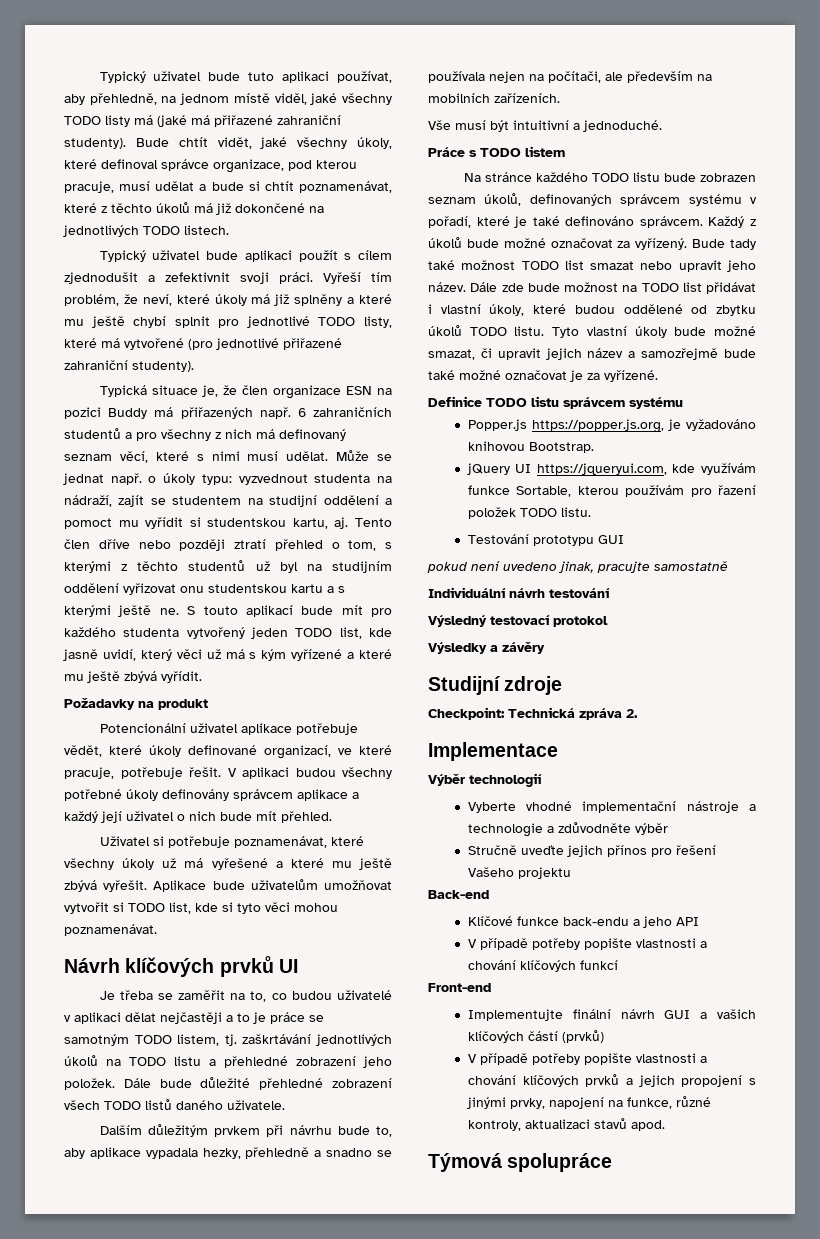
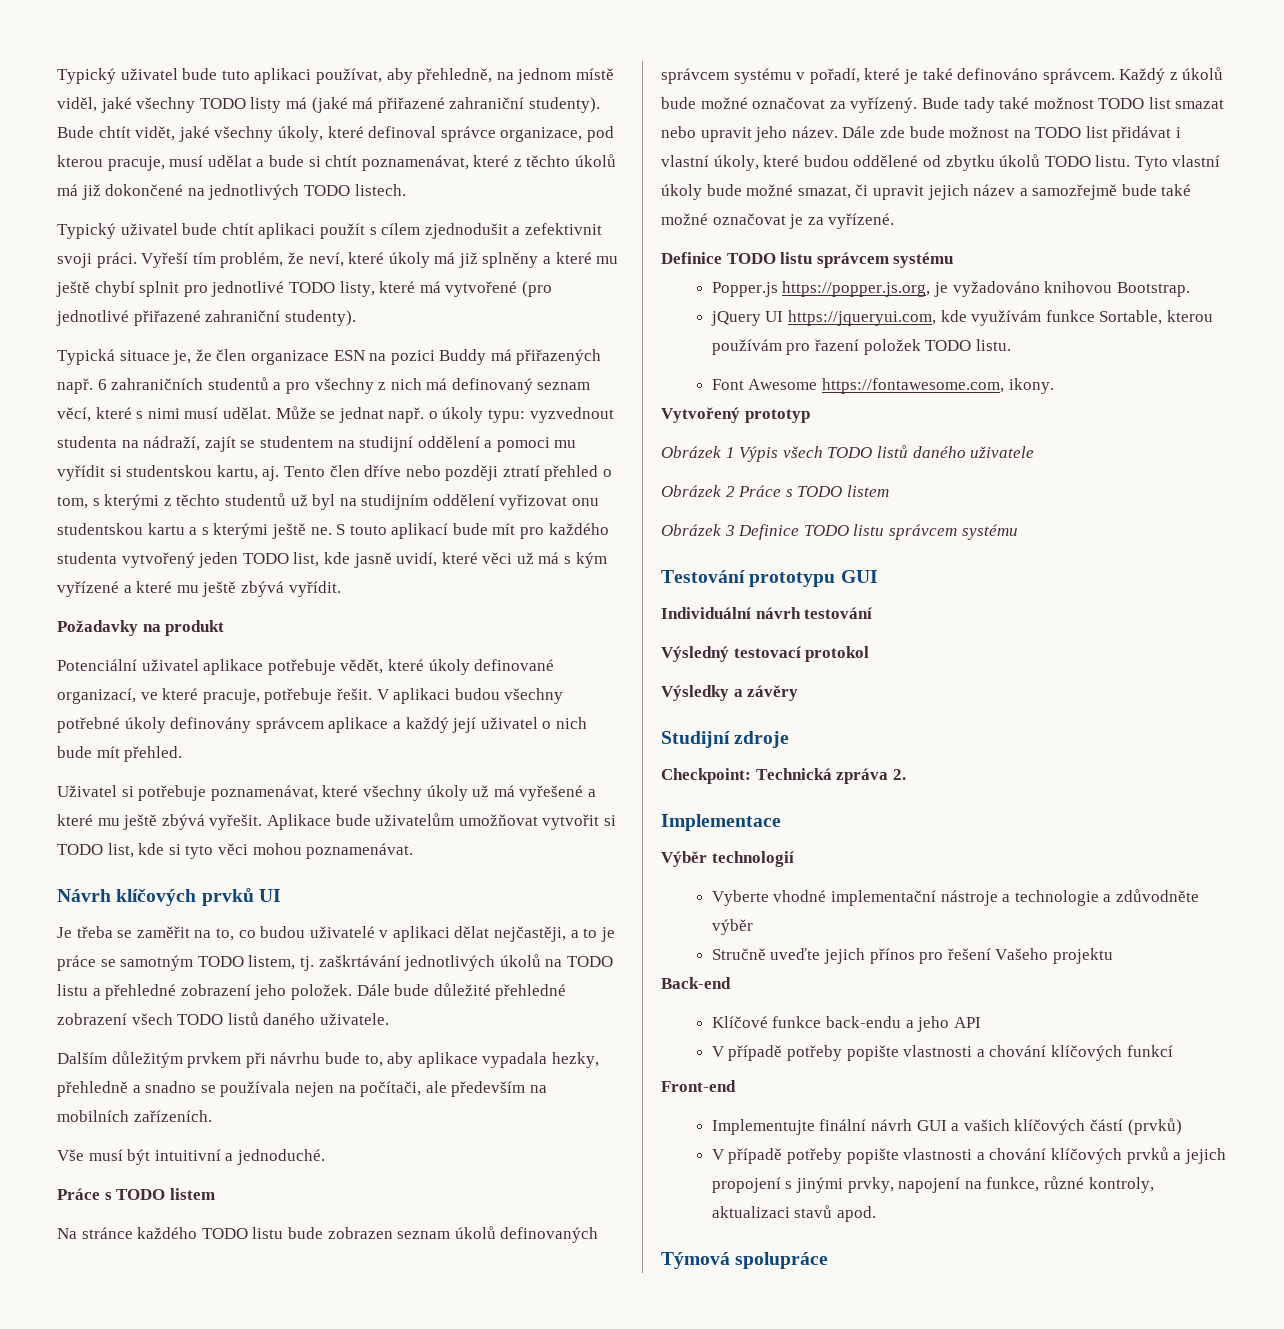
- Typický uživatel bude aplikaci použít s cílem zjednodušit a zefektivnit svoji práci.
+ Typický uživatel bude chtít aplikaci použít s cílem zjednodušit a zefektivnit svoji práci.
- Může se jednat např. o úkoly typu: vyzvednout studenta na nádraží, zajít se studentem na studijní oddělení a pomoct mu vyřídit si studentskou kartu, aj.
+ Může se jednat např. o úkoly typu: vyzvednout studenta na nádraží, zajít se studentem na studijní oddělení a pomoci mu vyřídit si studentskou kartu, aj.
- S touto aplikací bude mít pro každého studenta vytvořený jeden TODO list, kde jasně uvidí, který věci už má s kým vyřízené a které mu ještě zbývá vyřídit.
+ S touto aplikací bude mít pro každého studenta vytvořený jeden TODO list, kde jasně uvidí, které věci už má s kým vyřízené a které mu ještě zbývá vyřídit.
- Potencionální uživatel aplikace potřebuje vědět, které úkoly definované organizací, ve které pracuje, potřebuje řešit.
+ Potenciální uživatel aplikace potřebuje vědět, které úkoly definované organizací, ve které pracuje, potřebuje řešit.
- Je třeba se zaměřit na to, co budou uživatelé v aplikaci dělat nejčastěji a to je práce se samotným TODO listem, tj. zaškrtávání jednotlivých úkolů na TODO listu a přehledné zobrazení jeho položek.
+ Je třeba se zaměřit na to, co budou uživatelé v aplikaci dělat nejčastěji, a to je práce se samotným TODO listem, tj. zaškrtávání jednotlivých úkolů na TODO listu a přehledné zobrazení jeho položek.
- Na stránce každého TODO listu bude zobrazen seznam úkolů, definovaných správcem systému v pořadí, které je také definováno správcem.
+ Na stránce každého TODO listu bude zobrazen seznam úkolů definovaných správcem systému v pořadí, které je také definováno správcem.
+ Font Awesome https://fontawesome.com, ikony.
+ Vytvořený prototyp
+ Obrázek 1 Výpis všech TODO listů daného uživatele
+ Obrázek 2 Práce s TODO listem
+ Obrázek 3 Definice TODO listu správcem systému
  Testování prototypu GUI
- pokud není uvedeno jinak, pracujte samostatně

